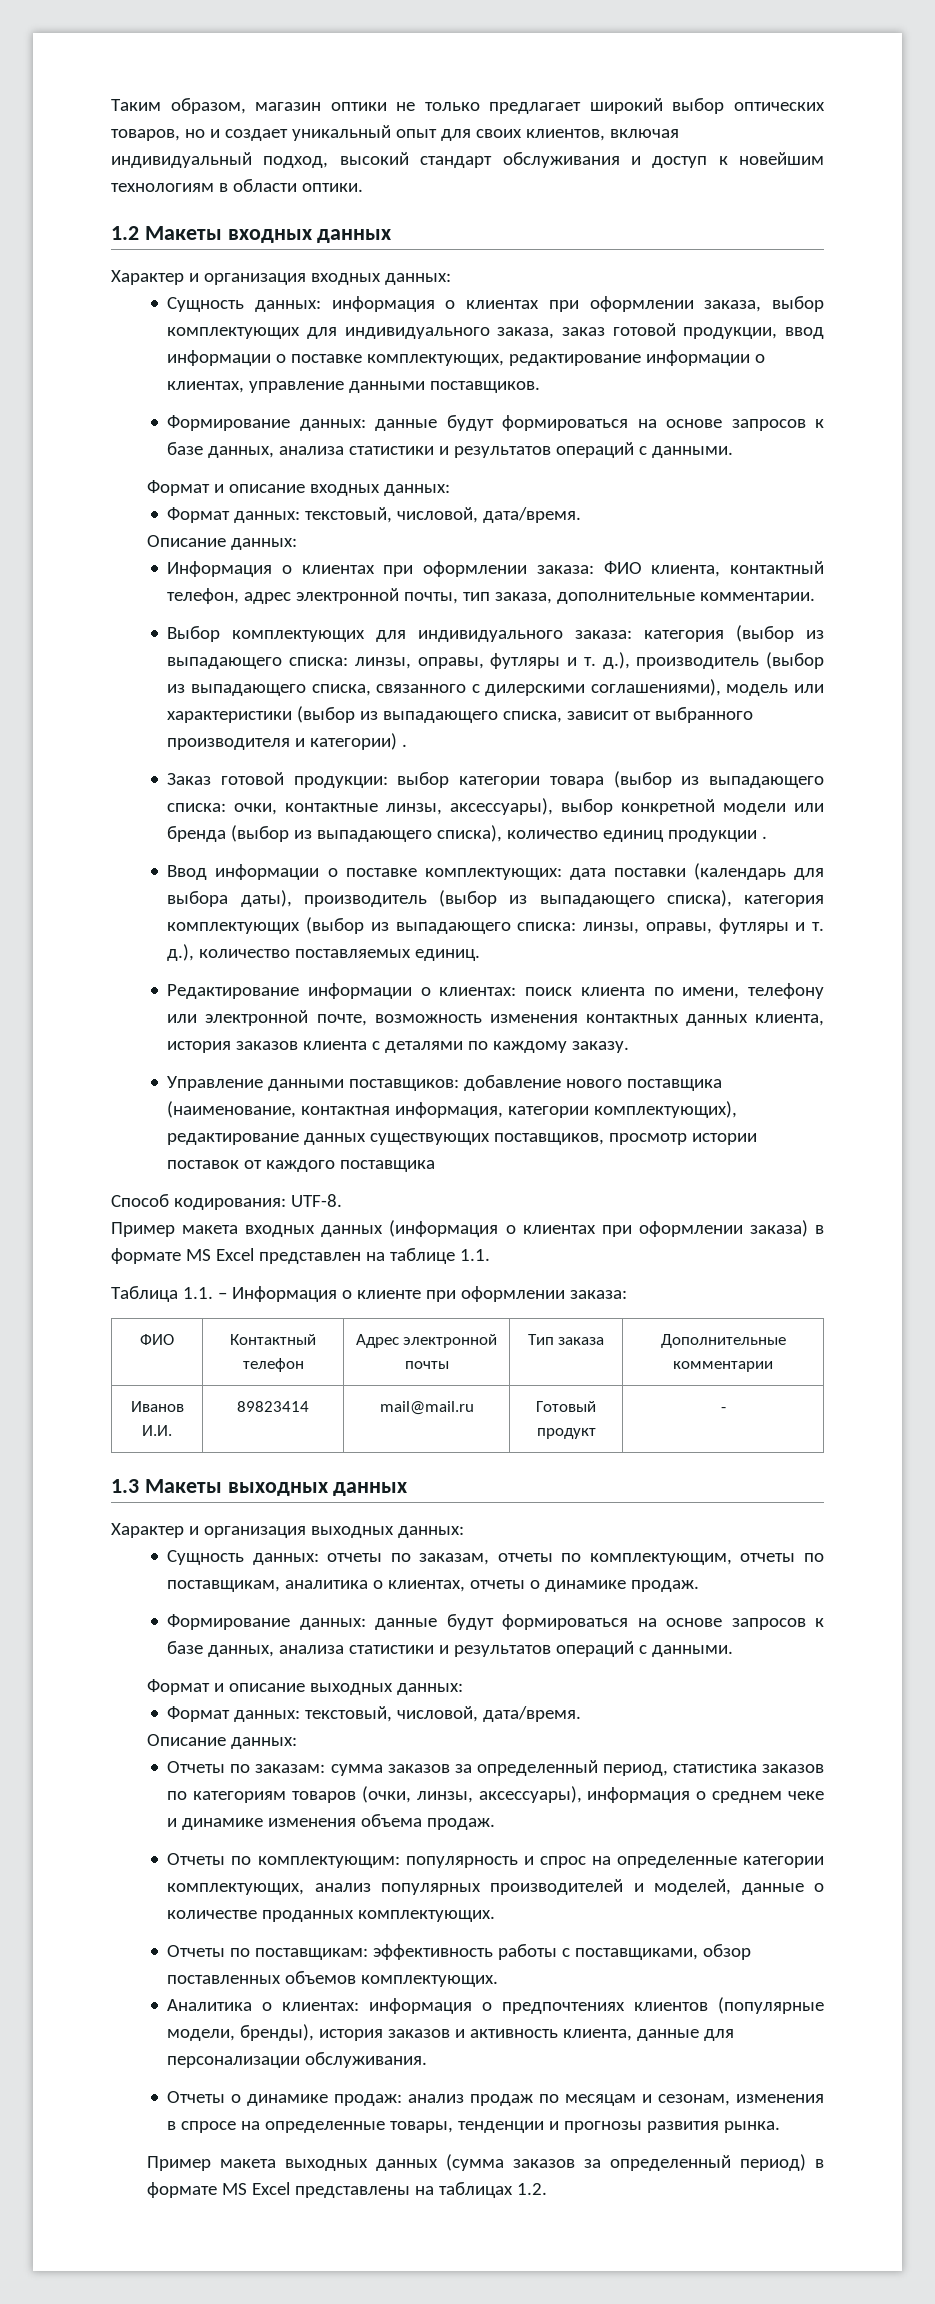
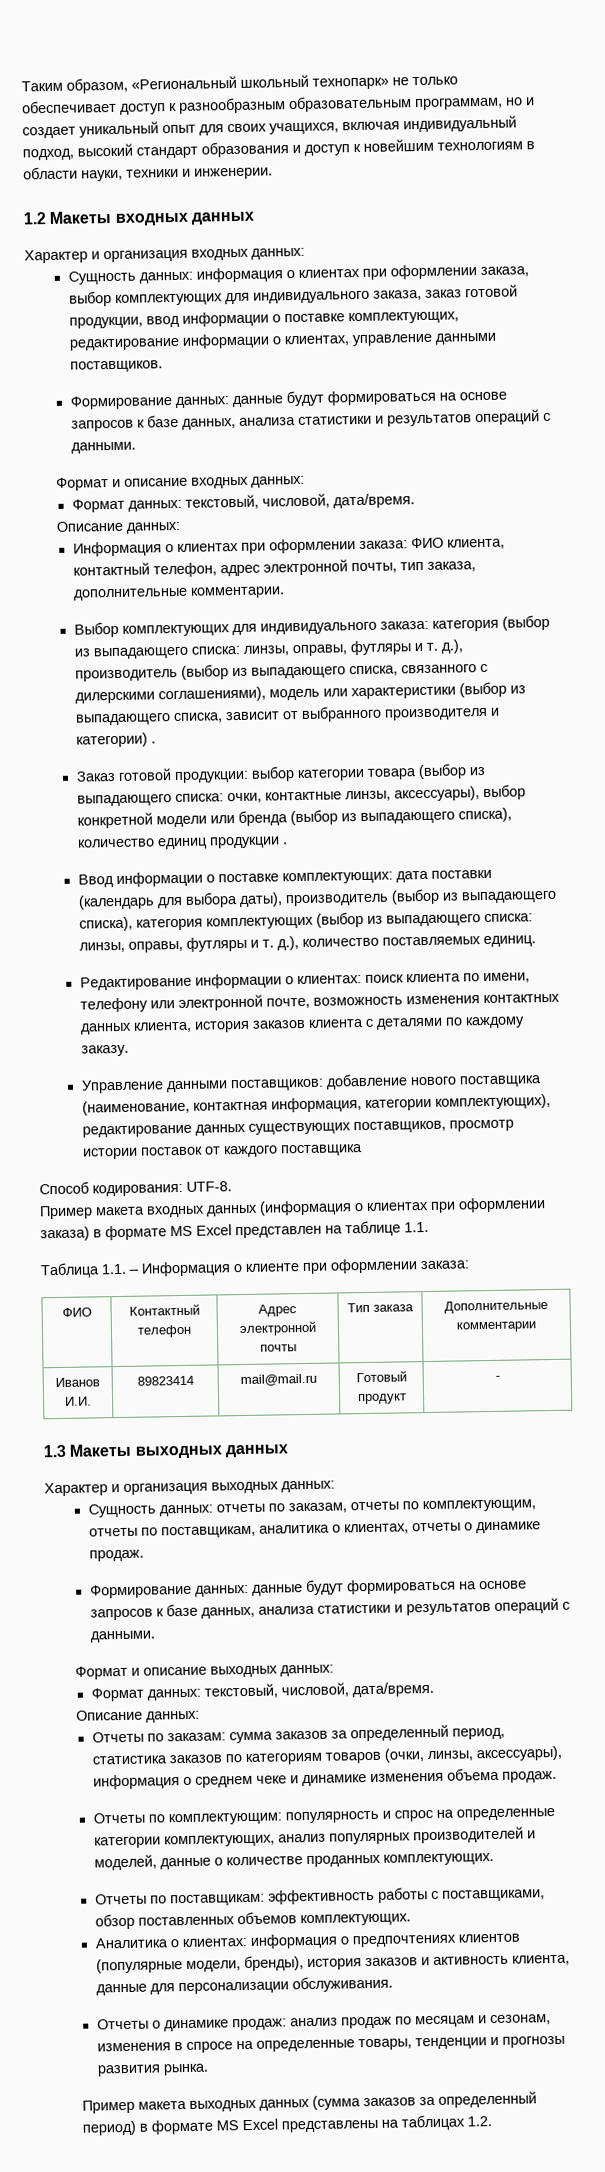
- Таким образом, магазин оптики не только предлагает широкий выбор оптических товаров, но и создает уникальный опыт для своих клиентов, включая индивидуальный подход, высокий стандарт обслуживания и доступ к новейшим технологиям в области оптики.
+ Таким образом, «Региональный школьный технопарк» не только обеспечивает доступ к разнообразным образовательным программам, но и создает уникальный опыт для своих учащихся, включая индивидуальный подход, высокий стандарт образования и доступ к новейшим технологиям в области науки, техники и инженерии.

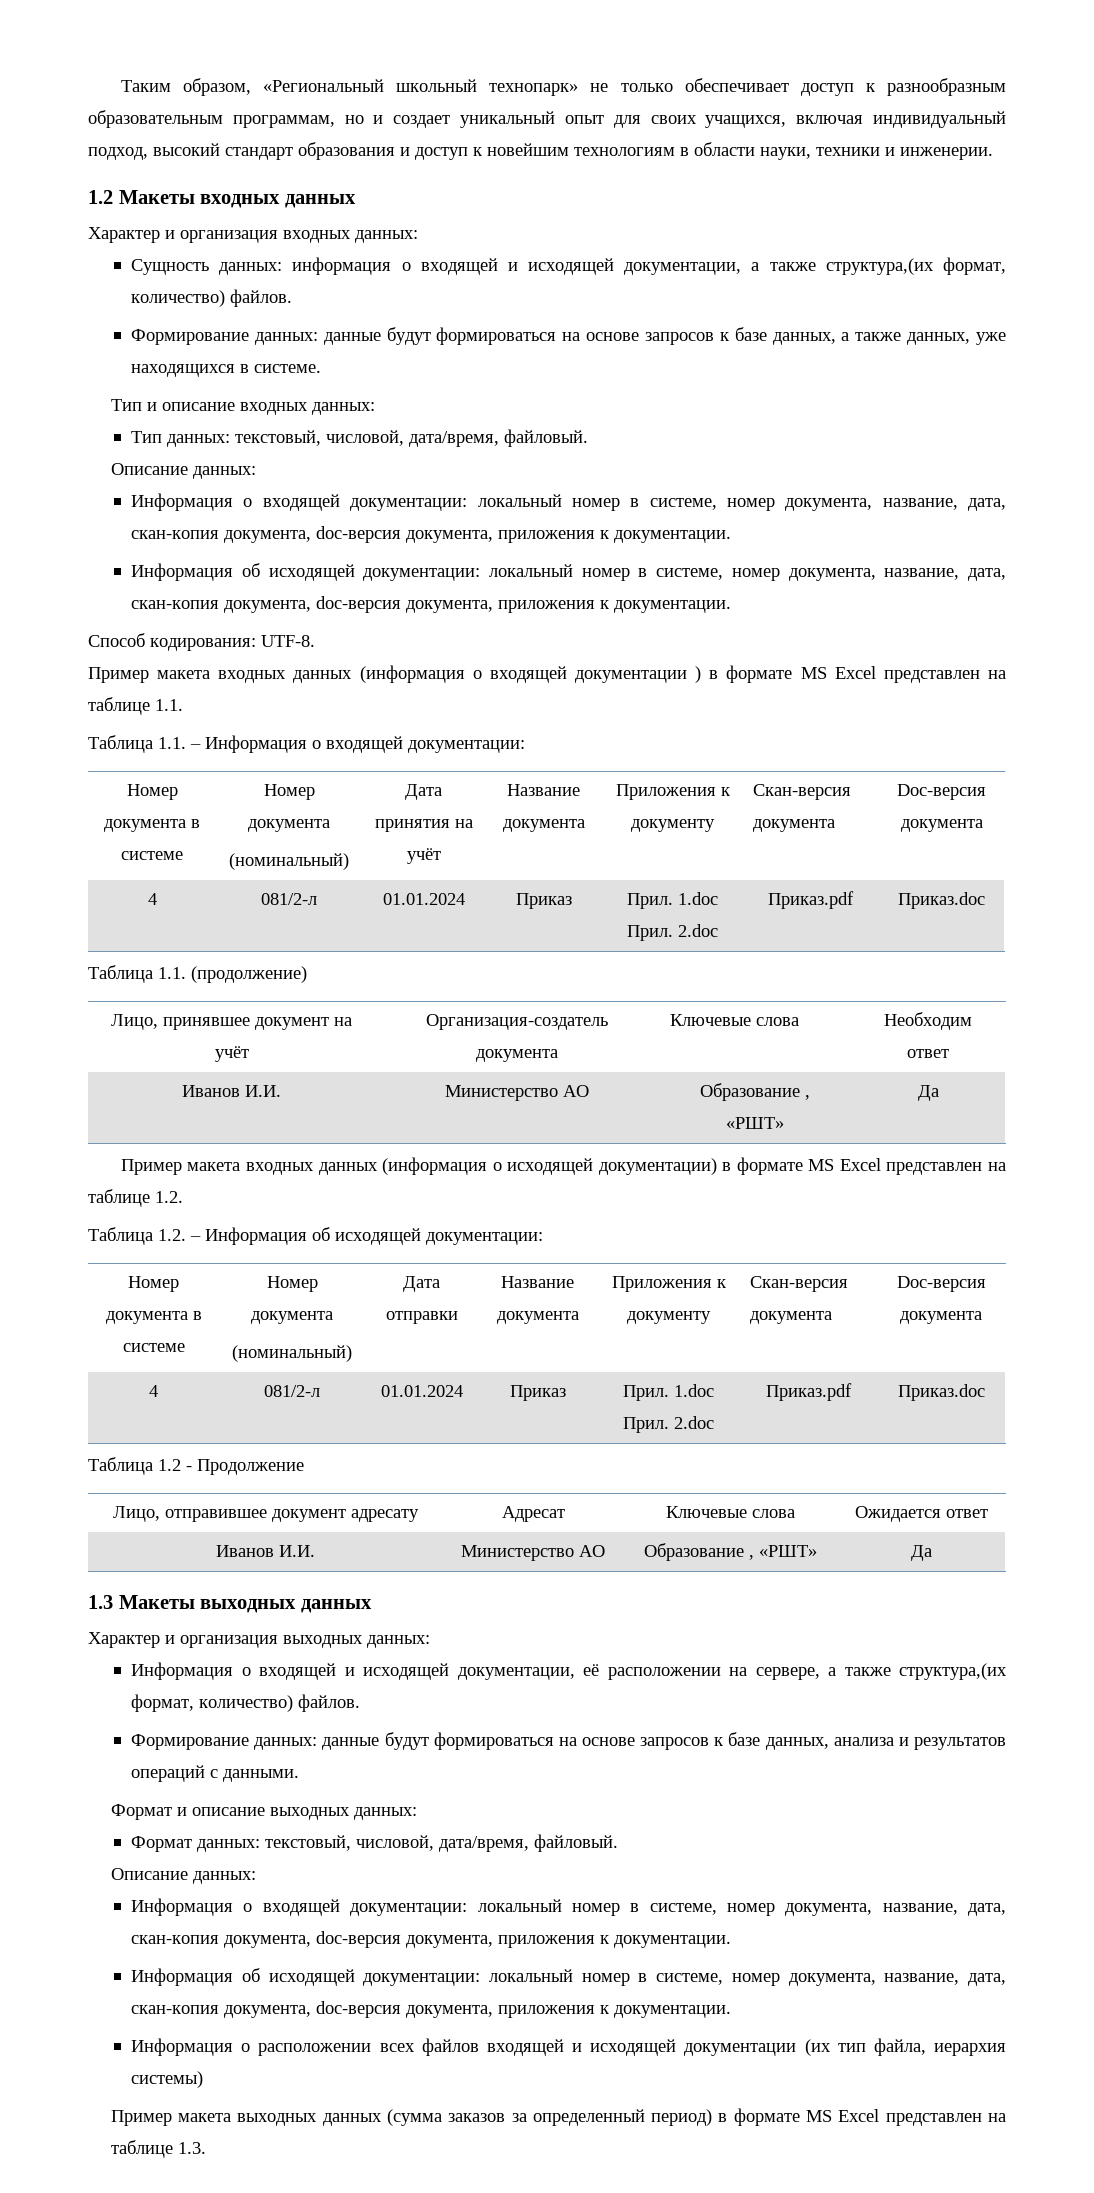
- Сущность данных: информация о клиентах при оформлении заказа, выбор комплектующих для индивидуального заказа, заказ готовой продукции, ввод информации о поставке комплектующих, редактирование информации о клиентах, управление данными поставщиков.
- Формирование данных: данные будут формироваться на основе запросов к базе данных, анализа статистики и результатов операций с данными.
- Формат и описание входных данных:
- Формат данных: текстовый, числовой, дата/время.
+ Сущность данных: информация о входящей и исходящей документации, а также структура,(их формат, количество) файлов.
+ Формирование данных: данные будут формироваться на основе запросов к базе данных, а также данных, уже находящихся в системе.
+ Тип и описание входных данных:
+ Тип данных: текстовый, числовой, дата/время, файловый.
  Описание данных:
- Информация о клиентах при оформлении заказа: ФИО клиента, контактный телефон, адрес электронной почты, тип заказа, дополнительные комментарии.
- Выбор комплектующих для индивидуального заказа: категория (выбор из выпадающего списка: линзы, оправы, футляры и т. д.), производитель (выбор из выпадающего списка, связанного с дилерскими соглашениями), модель или характеристики (выбор из выпадающего списка, зависит от выбранного производителя и категории) .
- Заказ готовой продукции: выбор категории товара (выбор из выпадающего списка: очки, контактные линзы, аксессуары), выбор конкретной модели или бренда (выбор из выпадающего списка), количество единиц продукции .
- Ввод информации о поставке комплектующих: дата поставки (календарь для выбора даты), производитель (выбор из выпадающего списка), категория комплектующих (выбор из выпадающего списка: линзы, оправы, футляры и т. д.), количество поставляемых единиц.
- Редактирование информации о клиентах: поиск клиента по имени, телефону или электронной почте, возможность изменения контактных данных клиента, история заказов клиента с деталями по каждому заказу.
- Управление данными поставщиков: добавление нового поставщика (наименование, контактная информация, категории комплектующих), редактирование данных существующих поставщиков, просмотр истории поставок от каждого поставщика
+ Информация о входящей документации: локальный номер в системе, номер документа, название, дата, скан-копия документа, doc-версия документа, приложения к документации.
+ Информация об исходящей документации: локальный номер в системе, номер документа, название, дата, скан-копия документа, doc-версия документа, приложения к документации.
- Пример макета входных данных (информация о клиентах при оформлении заказа) в формате MS Excel представлен на таблице 1.1.
+ Пример макета входных данных (информация о входящей документации ) в формате MS Excel представлен на таблице 1.1.
- Таблица 1.1. – Информация о клиенте при оформлении заказа:
- ФИО | Контактный телефон | Адрес электронной почты | Тип заказа | Дополнительные комментарии
- Иванов И.И. | 89823414 | mail@mail.ru | Готовый продукт | -
+ Таблица 1.1. – Информация о входящей документации:
+ Номер документа в системе | Номер документа
+ (номинальный) | Дата принятия на учёт | Название документа | Приложения к документу | Скан-версия документа | Doc-версия документа
+ 4 | 081/2-л | 01.01.2024 | Приказ | Прил. 1.doc Прил. 2.doc | Приказ.pdf | Приказ.doc
+ Таблица 1.1. (продолжение)
+ Лицо, принявшее документ на учёт | Организация-создатель документа | Ключевые слова | Необходим ответ
+ Иванов И.И. | Министерство АО | Образование , «РШТ» | Да
+ Пример макета входных данных (информация о исходящей документации) в формате MS Excel представлен на таблице 1.2.
+ Таблица 1.2. – Информация об исходящей документации:
+ Номер документа в системе | Номер документа
+ (номинальный) | Дата отправки | Название документа | Приложения к документу | Скан-версия документа | Doc-версия документа
+ 4 | 081/2-л | 01.01.2024 | Приказ | Прил. 1.doc Прил. 2.doc | Приказ.pdf | Приказ.doc
+ Таблица 1.2 - Продолжение
+ Лицо, отправившее документ адресату | Адресат | Ключевые слова | Ожидается ответ
+ Иванов И.И. | Министерство АО | Образование , «РШТ» | Да
- Сущность данных: отчеты по заказам, отчеты по комплектующим, отчеты по поставщикам, аналитика о клиентах, отчеты о динамике продаж.
- Формирование данных: данные будут формироваться на основе запросов к базе данных, анализа статистики и результатов операций с данными.
+ Информация о входящей и исходящей документации, её расположении на сервере, а также структура,(их формат, количество) файлов.
+ Формирование данных: данные будут формироваться на основе запросов к базе данных, анализа и результатов операций с данными.
  Формат и описание выходных данных:
- Формат данных: текстовый, числовой, дата/время.
+ Формат данных: текстовый, числовой, дата/время, файловый.
  Описание данных:
- Отчеты по заказам: сумма заказов за определенный период, статистика заказов по категориям товаров (очки, линзы, аксессуары), информация о среднем чеке и динамике изменения объема продаж.
- Отчеты по комплектующим: популярность и спрос на определенные категории комплектующих, анализ популярных производителей и моделей, данные о количестве проданных комплектующих.
- Отчеты по поставщикам: эффективность работы с поставщиками, обзор поставленных объемов комплектующих.
- Аналитика о клиентах: информация о предпочтениях клиентов (популярные модели, бренды), история заказов и активность клиента, данные для персонализации обслуживания.
- Отчеты о динамике продаж: анализ продаж по месяцам и сезонам, изменения в спросе на определенные товары, тенденции и прогнозы развития рынка.
+ Информация о входящей документации: локальный номер в системе, номер документа, название, дата, скан-копия документа, doc-версия документа, приложения к документации.
+ Информация об исходящей документации: локальный номер в системе, номер документа, название, дата, скан-копия документа, doc-версия документа, приложения к документации.
+ Информация о расположении всех файлов входящей и исходящей документации (их тип файла, иерархия системы)
- Пример макета выходных данных (сумма заказов за определенный период) в формате MS Excel представлены на таблицах 1.2.
+ Пример макета выходных данных (сумма заказов за определенный период) в формате MS Excel представлен на таблице 1.3.

